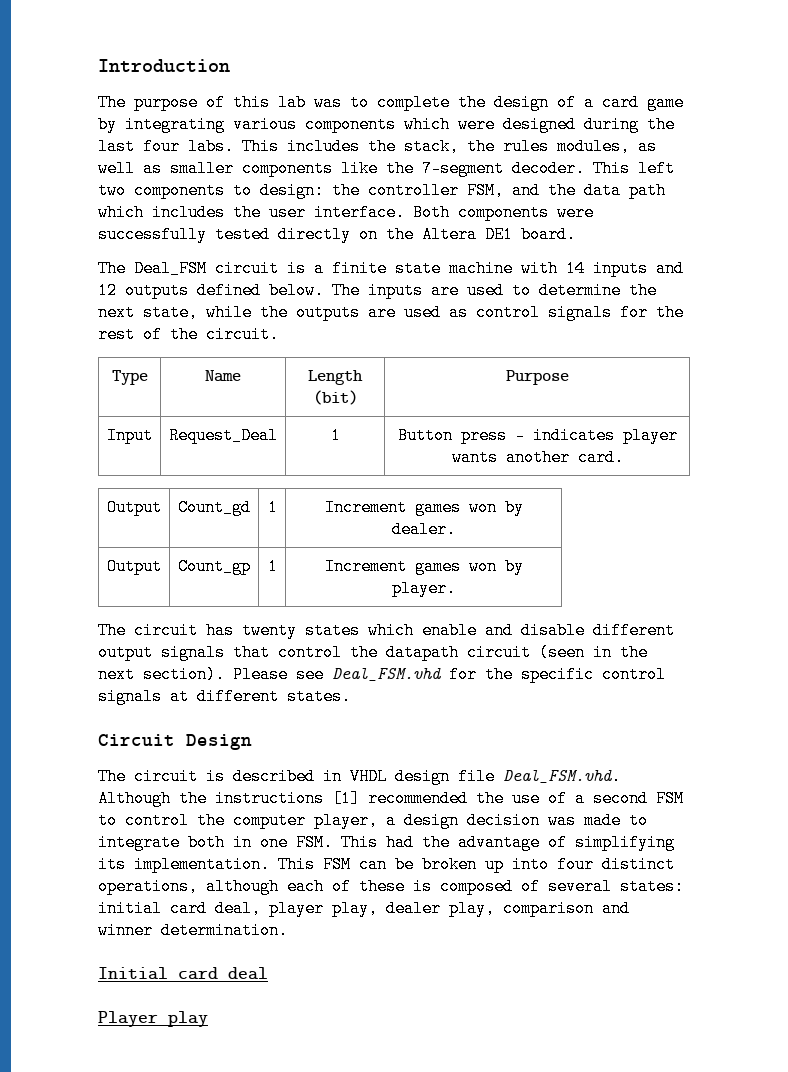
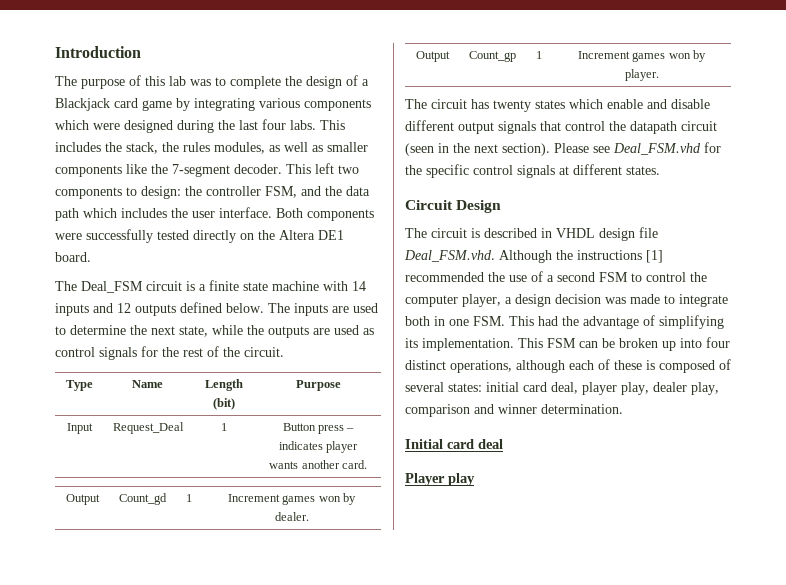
- The purpose of this lab was to complete the design of a card game by integrating various components which were designed during the last four labs.
+ The purpose of this lab was to complete the design of a Blackjack card game by integrating various components which were designed during the last four labs.

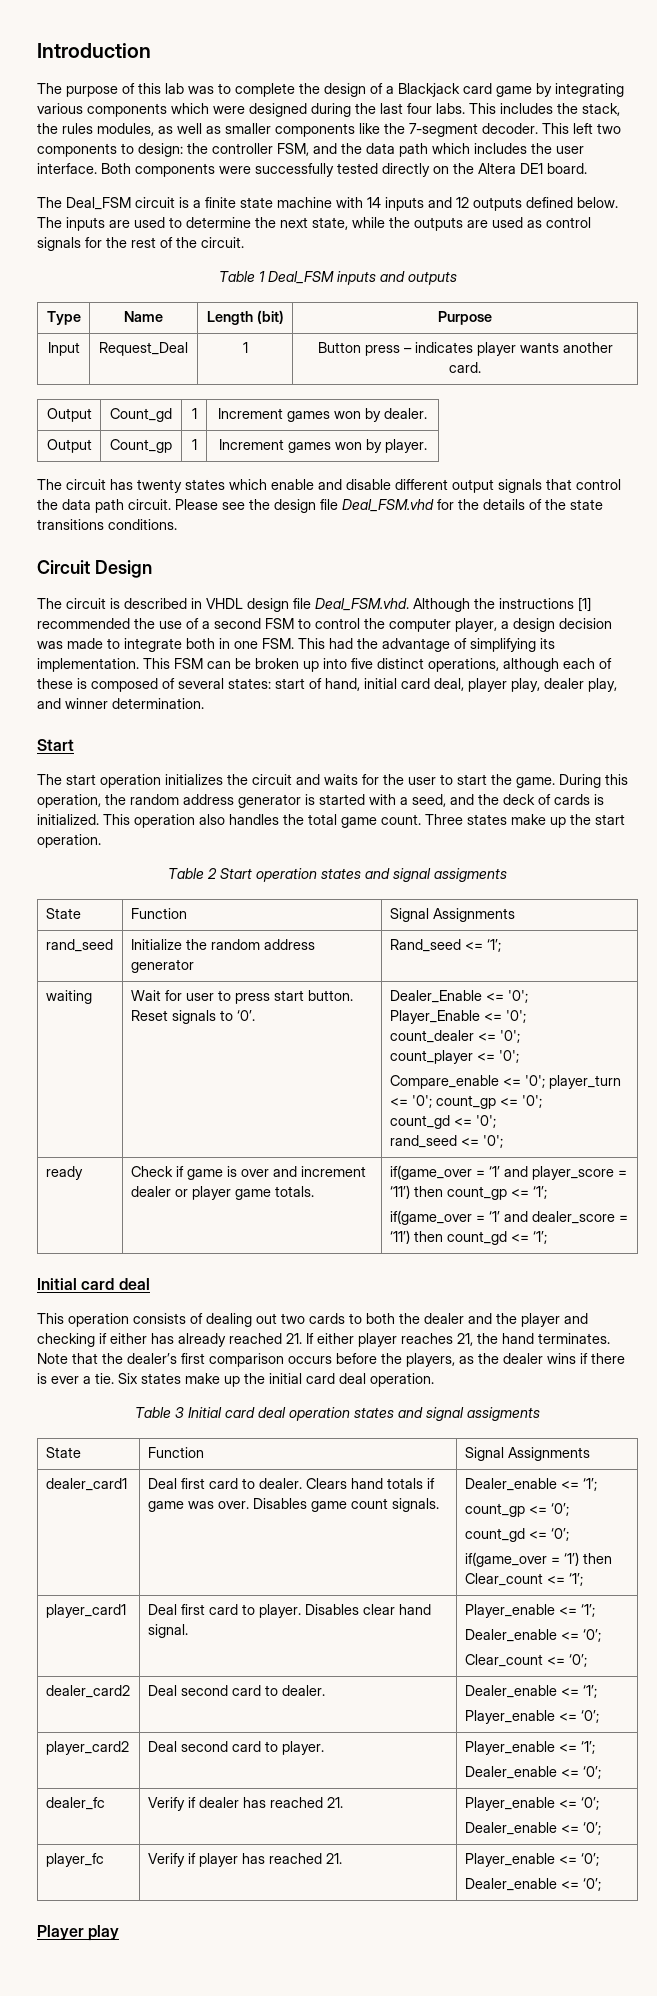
+ Table 1 Deal_FSM inputs and outputs
- The circuit has twenty states which enable and disable different output signals that control the datapath circuit (seen in the next section). Please see Deal_FSM.vhd for the specific control signals at different states.
+ The circuit has twenty states which enable and disable different output signals that control the data path circuit. Please see the design file Deal_FSM.vhd for the details of the state transitions conditions.
- This FSM can be broken up into four distinct operations, although each of these is composed of several states: initial card deal, player play, dealer play, comparison and winner determination.
+ This FSM can be broken up into five distinct operations, although each of these is composed of several states: start of hand, initial card deal, player play, dealer play, and winner determination.
+ Start
+ The start operation initializes the circuit and waits for the user to start the game. During this operation, the random address generator is started with a seed, and the deck of cards is initialized. This operation also handles the total game count. Three states make up the start operation.
+ Table 2 Start operation states and signal assigments
+ State | Function | Signal Assignments
+ rand_seed | Initialize the random address generator | Rand_seed <= ‘1’;
+ waiting | Wait for user to press start button. Reset signals to ‘0’. | Dealer_Enable <= '0';
+ Player_Enable <= '0';
+ count_dealer <= '0';
+ count_player <= '0';
+ Compare_enable <= '0'; player_turn <= '0'; count_gp <= '0';
+ count_gd <= '0';
+ rand_seed <= '0';
+ ready | Check if game is over and increment dealer or player game totals. | if(game_over = ‘1’ and player_score = ‘11’) then count_gp <= ‘1’;
+ if(game_over = ‘1’ and dealer_score = ‘11’) then count_gd <= ‘1’;
  Initial card deal
+ This operation consists of dealing out two cards to both the dealer and the player and checking if either has already reached 21. If either player reaches 21, the hand terminates. Note that the dealer’s first comparison occurs before the players, as the dealer wins if there is ever a tie. Six states make up the initial card deal operation.
+ Table 3 Initial card deal operation states and signal assigments
+ State | Function | Signal Assignments
+ dealer_card1 | Deal first card to dealer. Clears hand totals if game was over. Disables game count signals. | Dealer_enable <= ‘1’;
+ count_gp <= ‘0’;
+ count_gd <= ‘0’;
+ if(game_over = ‘1’) then Clear_count <= ‘1’;
+ player_card1 | Deal first card to player. Disables clear hand signal. | Player_enable <= ‘1’;
+ Dealer_enable <= ‘0’;
+ Clear_count <= ‘0’;
+ dealer_card2 | Deal second card to dealer. | Dealer_enable <= ‘1’;
+ Player_enable <= ‘0’;
+ player_card2 | Deal second card to player. | Player_enable <= ‘1’;
+ Dealer_enable <= ‘0’;
+ dealer_fc | Verify if dealer has reached 21. | Player_enable <= ‘0’;
+ Dealer_enable <= ‘0’;
+ player_fc | Verify if player has reached 21. | Player_enable <= ‘0’;
+ Dealer_enable <= ‘0’;

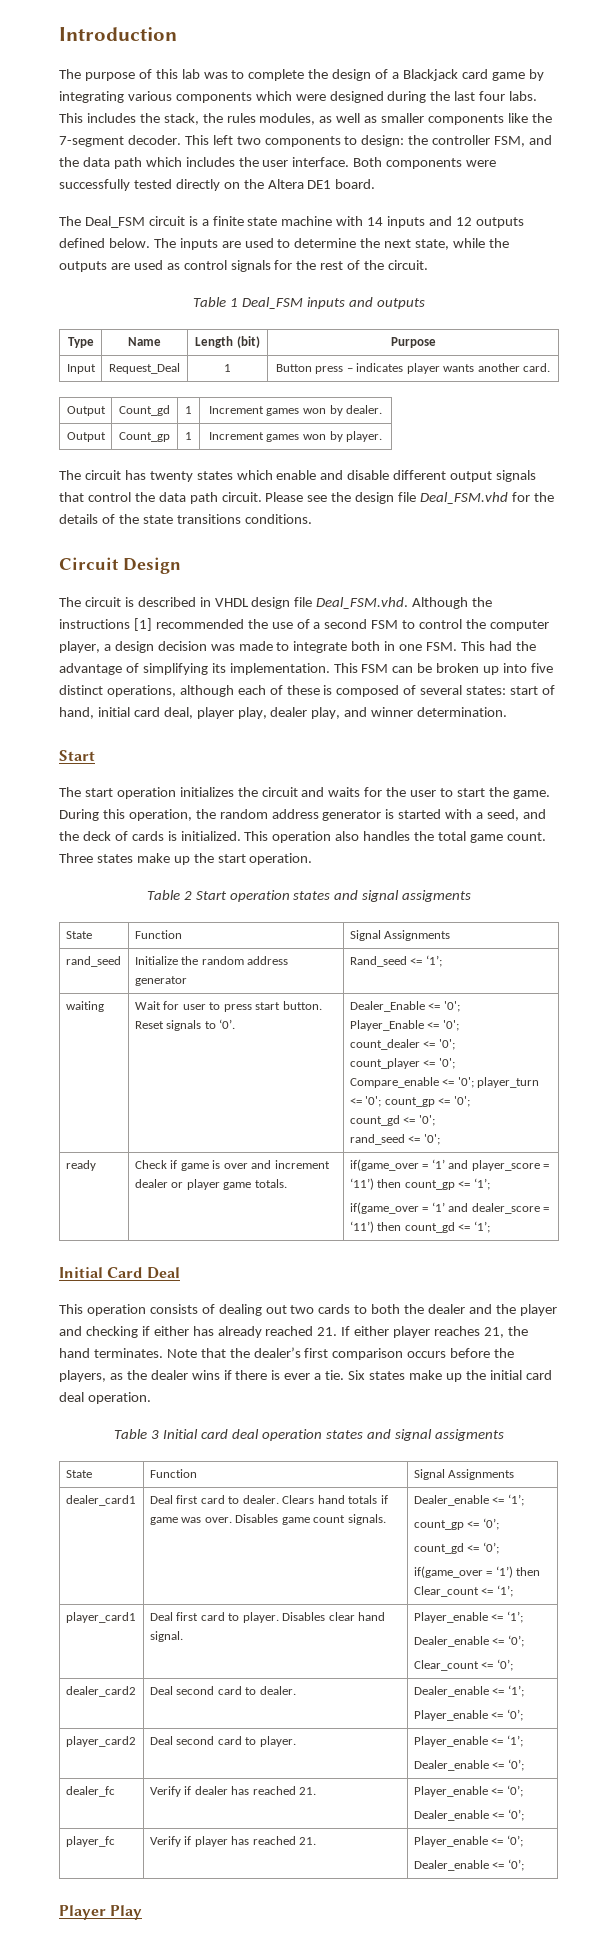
  ready | Check if game is over and increment dealer or player game totals. | if(game_over = ‘1’ and player_score = ‘11’) then count_gp <= ‘1’;
  if(game_over = ‘1’ and dealer_score = ‘11’) then count_gd <= ‘1’;
- Initial card deal
+ Initial Card Deal
- Player play
+ Player Play

